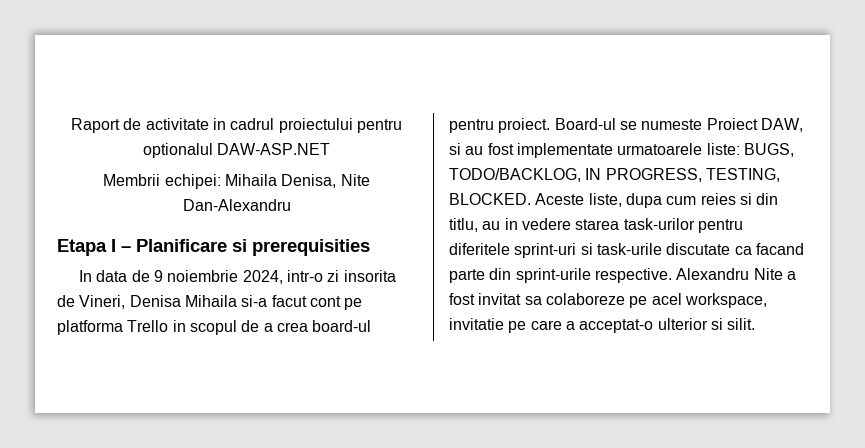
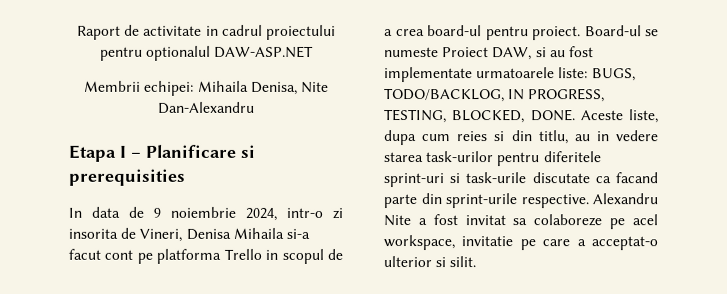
- Board-ul se numeste Proiect DAW, si au fost implementate urmatoarele liste: BUGS, TODO/BACKLOG, IN PROGRESS, TESTING, BLOCKED.
+ Board-ul se numeste Proiect DAW, si au fost implementate urmatoarele liste: BUGS, TODO/BACKLOG, IN PROGRESS, TESTING, BLOCKED, DONE.

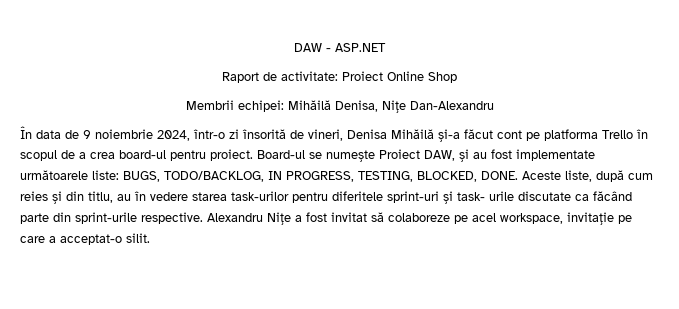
- Raport de activitate in cadrul proiectului pentru optionalul DAW-ASP.NET
- Membrii echipei: Mihaila Denisa, Nite Dan-Alexandru
- Etapa I – Planificare si prerequisities
- In data de 9 noiembrie 2024, intr-o zi insorita de Vineri, Denisa Mihaila si-a facut cont pe platforma Trello in scopul de a crea board-ul pentru proiect.
+ DAW - ASP.NET
+ Raport de activitate: Proiect Online Shop
+ Membrii echipei: Mihăilă Denisa, Nițe Dan-Alexandru
+ În data de 9 noiembrie 2024, într-o zi însorită de vineri, Denisa Mihăilă și-a făcut cont pe platforma Trello în scopul de a crea board-ul pentru proiect.
- Board-ul se numeste Proiect DAW, si au fost implementate urmatoarele liste: BUGS, TODO/BACKLOG, IN PROGRESS, TESTING, BLOCKED, DONE.
+ Board-ul se numește Proiect DAW, și au fost implementate următoarele liste: BUGS, TODO/BACKLOG, IN PROGRESS, TESTING, BLOCKED, DONE.
- Aceste liste, dupa cum reies si din titlu, au in vedere starea task-urilor pentru diferitele sprint-uri si task-urile discutate ca facand parte din sprint-urile respective.
+ Aceste liste, după cum reies și din titlu, au în vedere starea task-urilor pentru diferitele sprint-uri și task- urile discutate ca făcând parte din sprint-urile respective.
- Alexandru Nite a fost invitat sa colaboreze pe acel workspace, invitatie pe care a acceptat-o ulterior si silit.
+ Alexandru Nițe a fost invitat să colaboreze pe acel workspace, invitație pe care a acceptat-o silit.

